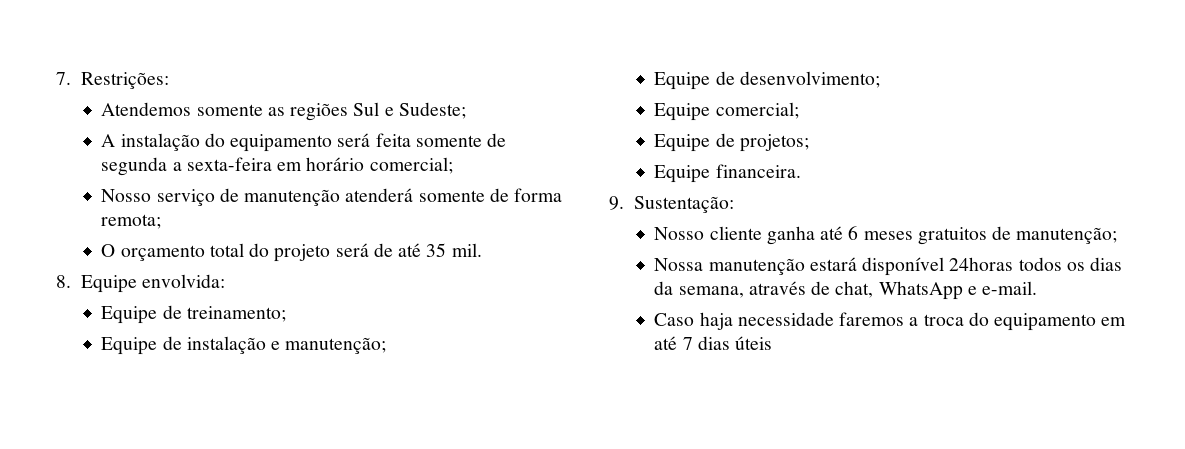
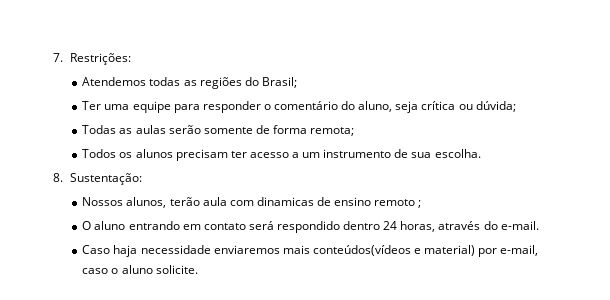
- Atendemos somente as regiões Sul e Sudeste;
- A instalação do equipamento será feita somente de segunda a sexta-feira em horário comercial;
- Nosso serviço de manutenção atenderá somente de forma remota;
- O orçamento total do projeto será de até 35 mil.
- 8. Equipe envolvida:
- Equipe de treinamento;
- Equipe de instalação e manutenção;
- Equipe de desenvolvimento;
- Equipe comercial;
- Equipe de projetos;
- Equipe financeira.
- 9. Sustentação:
- Nosso cliente ganha até 6 meses gratuitos de manutenção;
- Nossa manutenção estará disponível 24horas todos os dias da semana, através de chat, WhatsApp e e-mail.
- Caso haja necessidade faremos a troca do equipamento em até 7 dias úteis
+ Atendemos todas as regiões do Brasil;
+ Ter uma equipe para responder o comentário do aluno, seja crítica ou dúvida;
+ Todas as aulas serão somente de forma remota;
+ Todos os alunos precisam ter acesso a um instrumento de sua escolha.
+ 8. Sustentação:
+ Nossos alunos, terão aula com dinamicas de ensino remoto ;
+ O aluno entrando em contato será respondido dentro 24 horas, através do e-mail.
+ Caso haja necessidade enviaremos mais conteúdos(vídeos e material) por e-mail, caso o aluno solicite.

